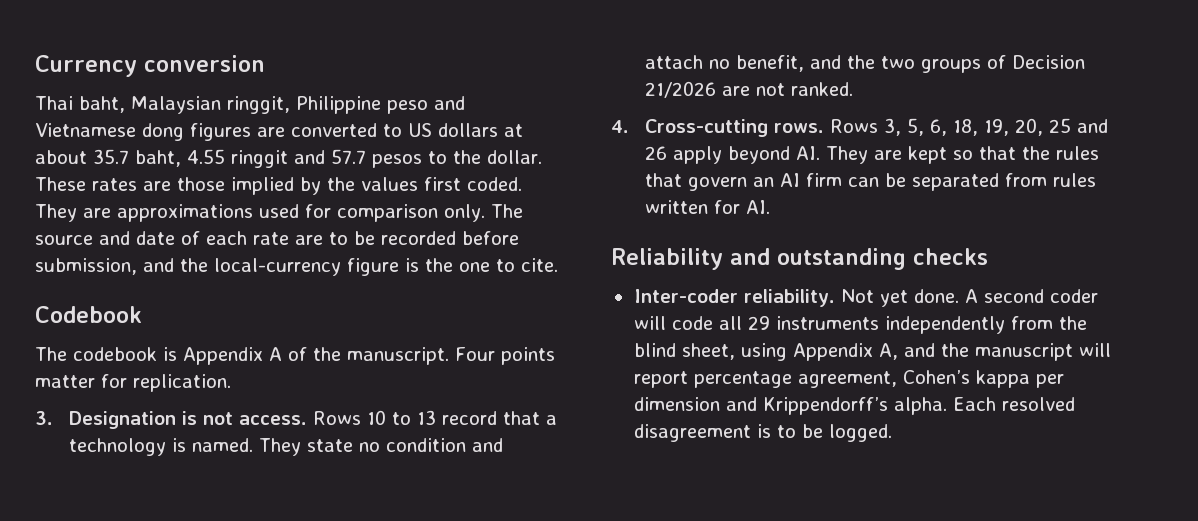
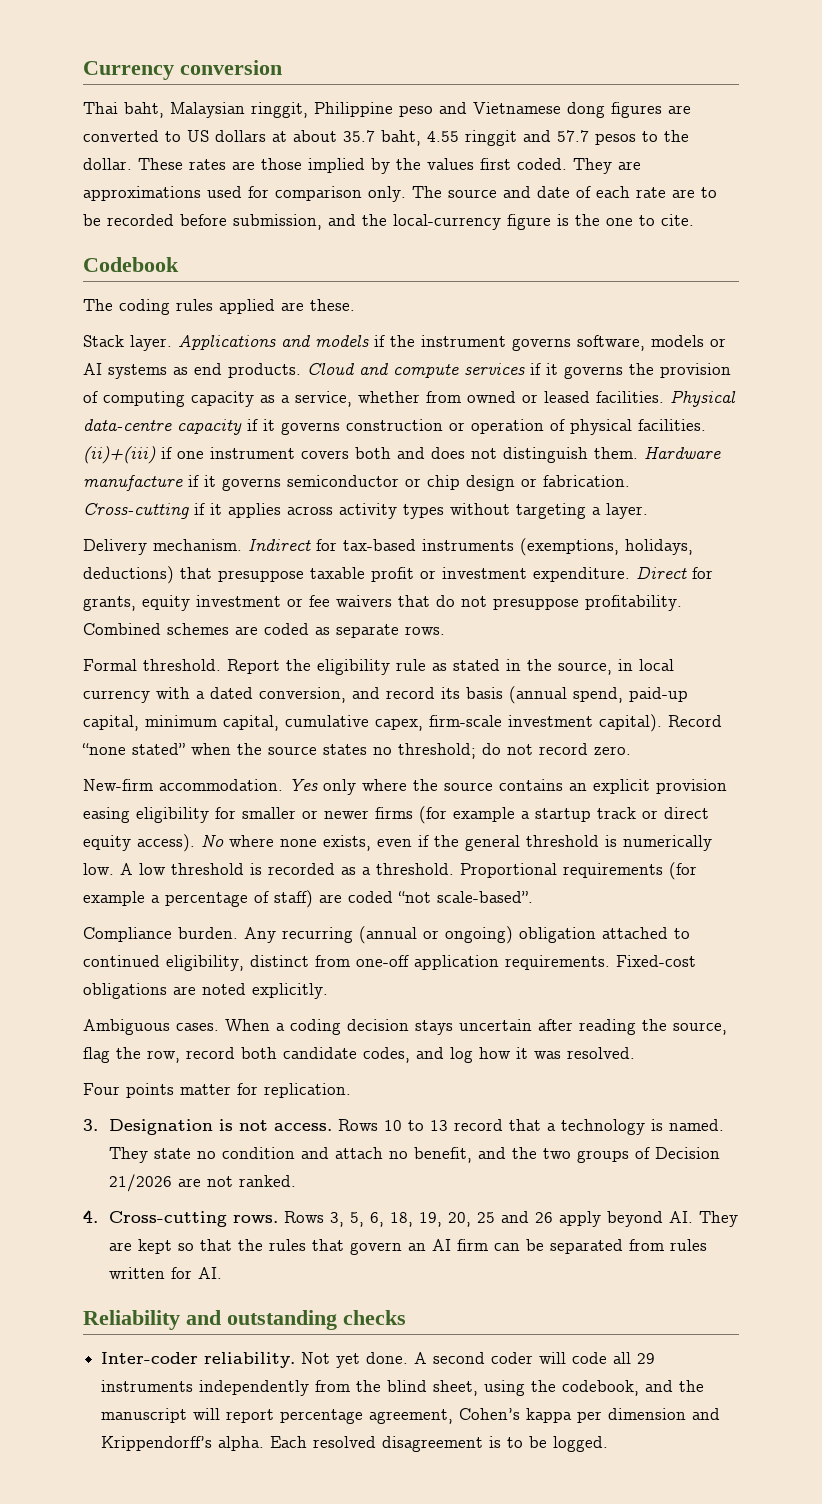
- The codebook is Appendix A of the manuscript. Four points matter for replication.
+ The coding rules applied are these.
+ Stack layer. Applications and models if the instrument governs software, models or AI systems as end products. Cloud and compute services if it governs the provision of computing capacity as a service, whether from owned or leased facilities. Physical data-centre capacity if it governs construction or operation of physical facilities. (ii)+(iii) if one instrument covers both and does not distinguish them. Hardware manufacture if it governs semiconductor or chip design or fabrication. Cross-cutting if it applies across activity types without targeting a layer.
+ Delivery mechanism. Indirect for tax-based instruments (exemptions, holidays, deductions) that presuppose taxable profit or investment expenditure. Direct for grants, equity investment or fee waivers that do not presuppose profitability. Combined schemes are coded as separate rows.
+ Formal threshold. Report the eligibility rule as stated in the source, in local currency with a dated conversion, and record its basis (annual spend, paid-up capital, minimum capital, cumulative capex, firm-scale investment capital). Record “none stated” when the source states no threshold; do not record zero.
+ New-firm accommodation. Yes only where the source contains an explicit provision easing eligibility for smaller or newer firms (for example a startup track or direct equity access). No where none exists, even if the general threshold is numerically low. A low threshold is recorded as a threshold. Proportional requirements (for example a percentage of staff) are coded “not scale-based”.
+ Compliance burden. Any recurring (annual or ongoing) obligation attached to continued eligibility, distinct from one-off application requirements. Fixed-cost obligations are noted explicitly.
+ Ambiguous cases. When a coding decision stays uncertain after reading the source, flag the row, record both candidate codes, and log how it was resolved.
+ Four points matter for replication.
- A second coder will code all 29 instruments independently from the blind sheet, using Appendix A, and the manuscript will report percentage agreement, Cohen’s kappa per dimension and Krippendorff’s alpha.
+ A second coder will code all 29 instruments independently from the blind sheet, using the codebook, and the manuscript will report percentage agreement, Cohen’s kappa per dimension and Krippendorff’s alpha.

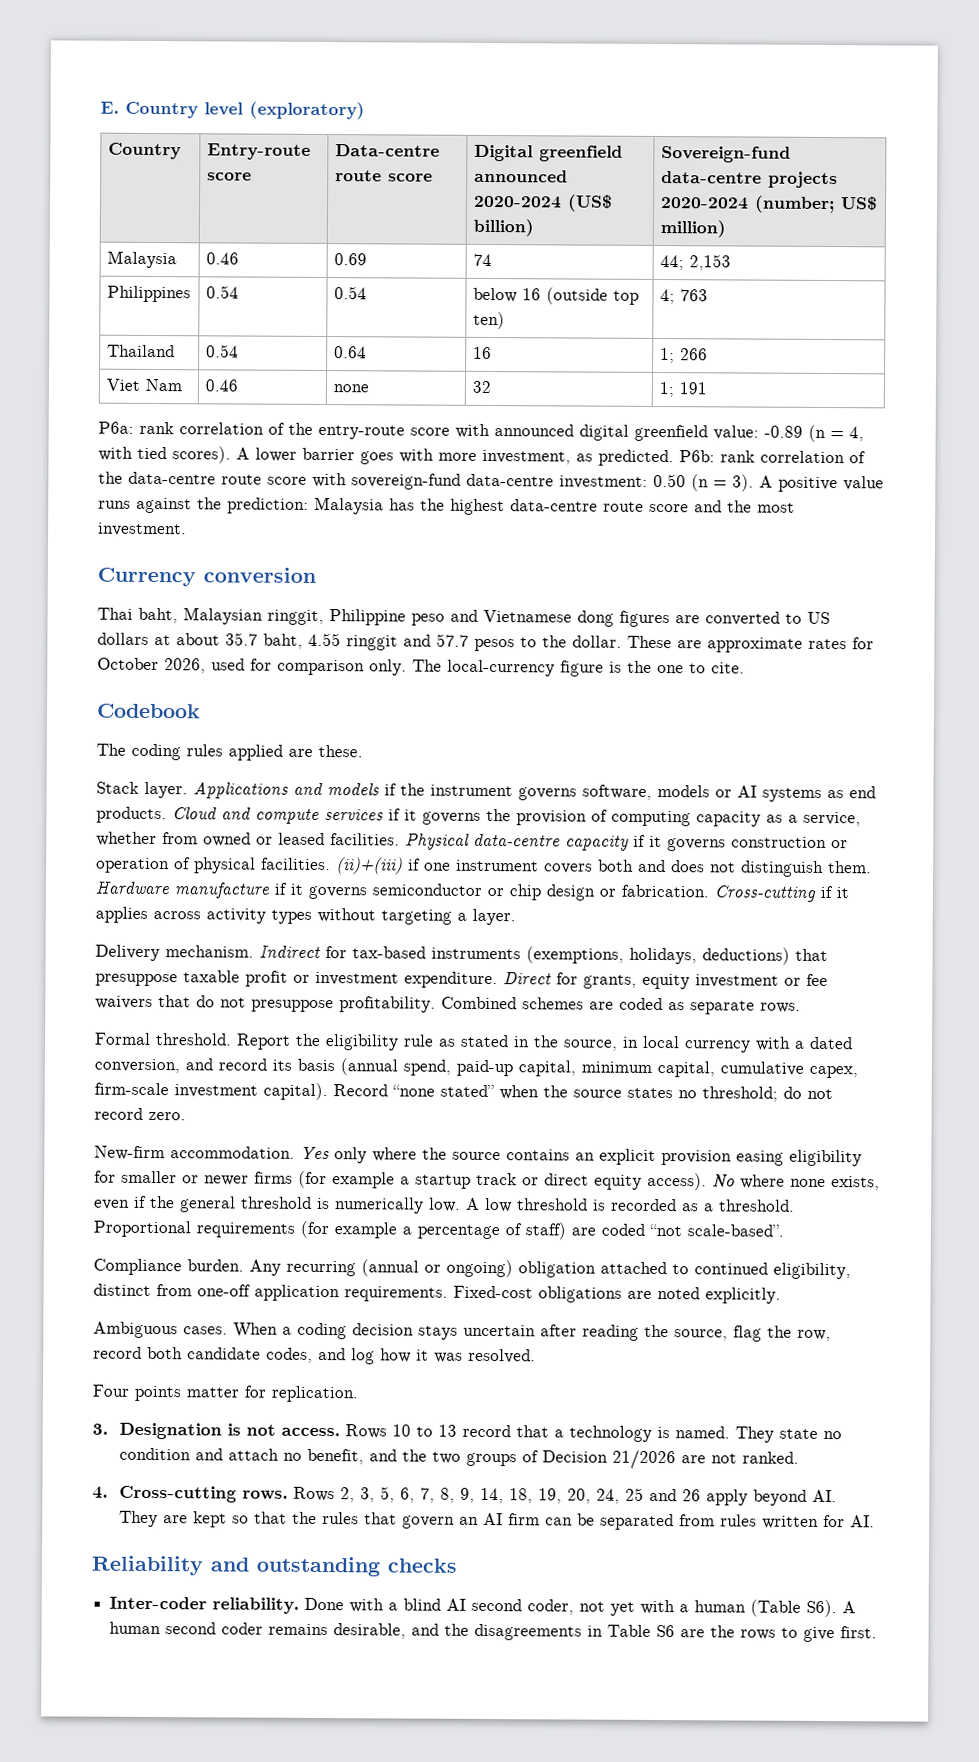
+ E. Country level (exploratory)
+ Country | Entry-route score | Data-centre route score | Digital greenfield announced 2020-2024 (US$ billion) | Sovereign-fund data-centre projects 2020-2024 (number; US$ million)
+ Malaysia | 0.46 | 0.69 | 74 | 44; 2,153
+ Philippines | 0.54 | 0.54 | below 16 (outside top ten) | 4; 763
+ Thailand | 0.54 | 0.64 | 16 | 1; 266
+ Viet Nam | 0.46 | none | 32 | 1; 191
+ P6a: rank correlation of the entry-route score with announced digital greenfield value: -0.89 (n = 4, with tied scores). A lower barrier goes with more investment, as predicted. P6b: rank correlation of the data-centre route score with sovereign-fund data-centre investment: 0.50 (n = 3). A positive value runs against the prediction: Malaysia has the highest data-centre route score and the most investment.
- These rates are those implied by the values first coded. They are approximations used for comparison only.
+ These are approximate rates for October 2026, used for comparison only.
- The source and date of each rate are to be recorded before submission, and the local-currency figure is the one to cite.
+ The local-currency figure is the one to cite.
- Rows 3, 5, 6, 18, 19, 20, 25 and 26 apply beyond AI. They are kept so that the rules that govern an AI firm can be separated from rules written for AI.
+ Rows 2, 3, 5, 6, 7, 8, 9, 14, 18, 19, 20, 24, 25 and 26 apply beyond AI. They are kept so that the rules that govern an AI firm can be separated from rules written for AI.
- Not yet done. A second coder will code all 29 instruments independently from the blind sheet, using the codebook, and the manuscript will report percentage agreement, Cohen’s kappa per dimension and Krippendorff’s alpha. Each resolved disagreement is to be logged.
+ Done with a blind AI second coder, not yet with a human (Table S6). A human second coder remains desirable, and the disagreements in Table S6 are the rows to give first.

